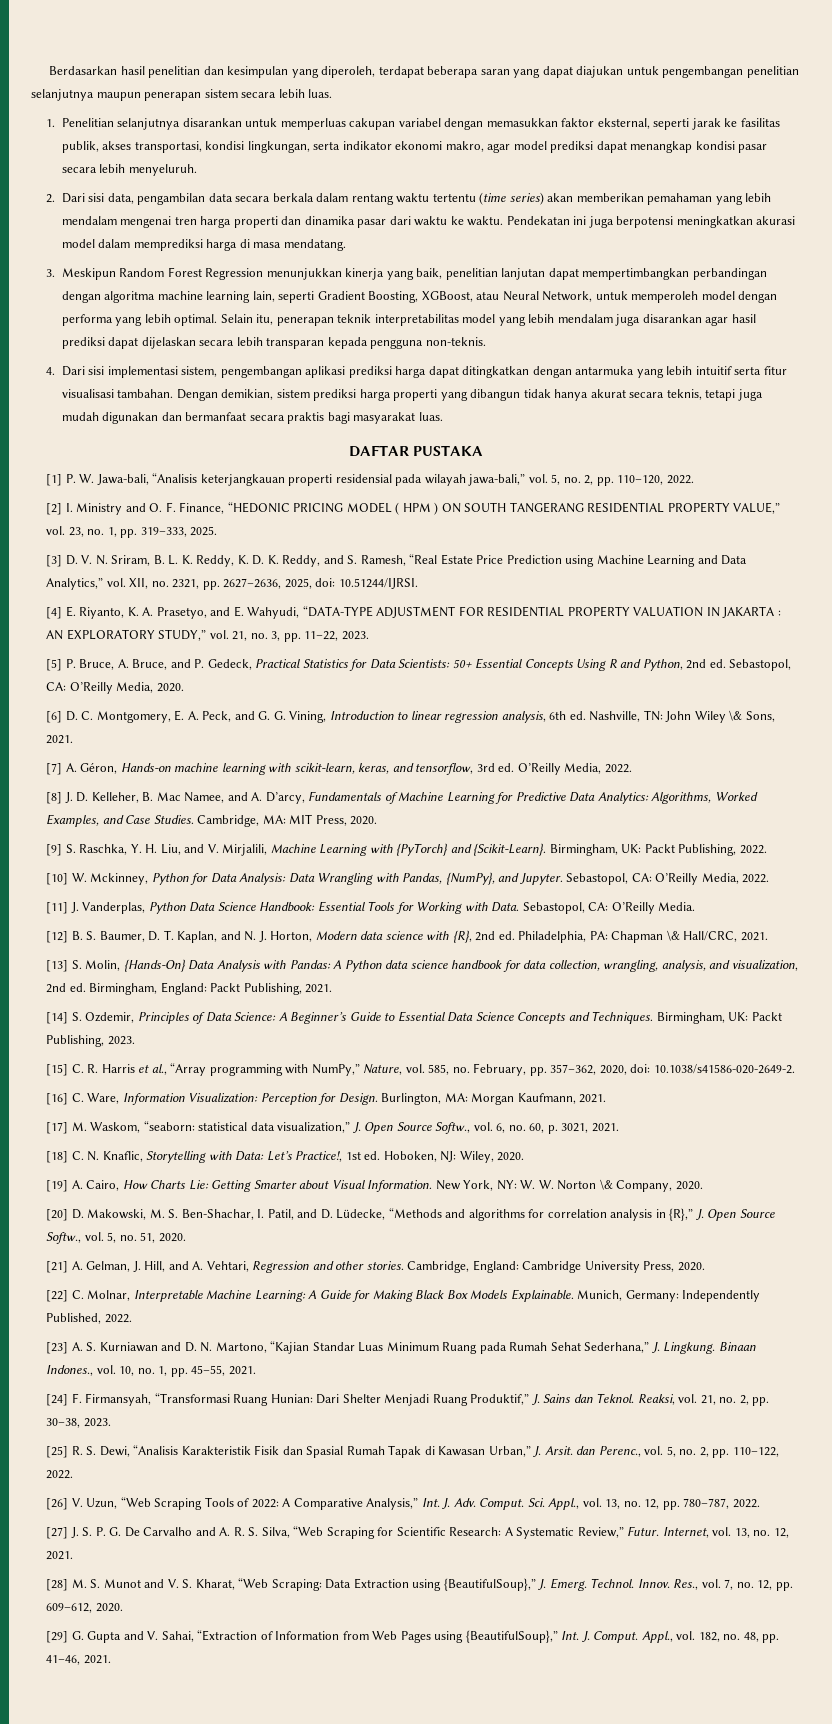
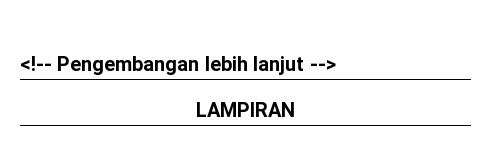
- Berdasarkan hasil penelitian dan kesimpulan yang diperoleh, terdapat beberapa saran yang dapat diajukan untuk pengembangan penelitian selanjutnya maupun penerapan sistem secara lebih luas.
- 1. Penelitian selanjutnya disarankan untuk memperluas cakupan variabel dengan memasukkan faktor eksternal, seperti jarak ke fasilitas publik, akses transportasi, kondisi lingkungan, serta indikator ekonomi makro, agar model prediksi dapat menangkap kondisi pasar secara lebih menyeluruh.
- 2. Dari sisi data, pengambilan data secara berkala dalam rentang waktu tertentu (time series) akan memberikan pemahaman yang lebih mendalam mengenai tren harga properti dan dinamika pasar dari waktu ke waktu. Pendekatan ini juga berpotensi meningkatkan akurasi model dalam memprediksi harga di masa mendatang.
- 3. Meskipun Random Forest Regression menunjukkan kinerja yang baik, penelitian lanjutan dapat mempertimbangkan perbandingan dengan algoritma machine learning lain, seperti Gradient Boosting, XGBoost, atau Neural Network, untuk memperoleh model dengan performa yang lebih optimal. Selain itu, penerapan teknik interpretabilitas model yang lebih mendalam juga disarankan agar hasil prediksi dapat dijelaskan secara lebih transparan kepada pengguna non-teknis.
- 4. Dari sisi implementasi sistem, pengembangan aplikasi prediksi harga dapat ditingkatkan dengan antarmuka yang lebih intuitif serta fitur visualisasi tambahan. Dengan demikian, sistem prediksi harga properti yang dibangun tidak hanya akurat secara teknis, tetapi juga mudah digunakan dan bermanfaat secara praktis bagi masyarakat luas.
- DAFTAR PUSTAKA
- [1] P. W. Jawa-bali, “Analisis keterjangkauan properti residensial pada wilayah jawa-bali,” vol. 5, no. 2, pp. 110–120, 2022.
- [2] I. Ministry and O. F. Finance, “HEDONIC PRICING MODEL ( HPM ) ON SOUTH TANGERANG RESIDENTIAL PROPERTY VALUE,” vol. 23, no. 1, pp. 319–333, 2025.
- [3] D. V. N. Sriram, B. L. K. Reddy, K. D. K. Reddy, and S. Ramesh, “Real Estate Price Prediction using Machine Learning and Data Analytics,” vol. XII, no. 2321, pp. 2627–2636, 2025, doi: 10.51244/IJRSI.
- [4] E. Riyanto, K. A. Prasetyo, and E. Wahyudi, “DATA-TYPE ADJUSTMENT FOR RESIDENTIAL PROPERTY VALUATION IN JAKARTA : AN EXPLORATORY STUDY,” vol. 21, no. 3, pp. 11–22, 2023.
- [5] P. Bruce, A. Bruce, and P. Gedeck, Practical Statistics for Data Scientists: 50+ Essential Concepts Using R and Python, 2nd ed. Sebastopol, CA: O’Reilly Media, 2020.
- [6] D. C. Montgomery, E. A. Peck, and G. G. Vining, Introduction to linear regression analysis, 6th ed. Nashville, TN: John Wiley \& Sons, 2021.
- [7] A. Géron, Hands-on machine learning with scikit-learn, keras, and tensorflow, 3rd ed. O’Reilly Media, 2022.
- [8] J. D. Kelleher, B. Mac Namee, and A. D’arcy, Fundamentals of Machine Learning for Predictive Data Analytics: Algorithms, Worked Examples, and Case Studies. Cambridge, MA: MIT Press, 2020.
- [9] S. Raschka, Y. H. Liu, and V. Mirjalili, Machine Learning with {PyTorch} and {Scikit-Learn}. Birmingham, UK: Packt Publishing, 2022.
- [10] W. Mckinney, Python for Data Analysis: Data Wrangling with Pandas, {NumPy}, and Jupyter. Sebastopol, CA: O’Reilly Media, 2022.
- [11] J. Vanderplas, Python Data Science Handbook: Essential Tools for Working with Data. Sebastopol, CA: O’Reilly Media.
- [12] B. S. Baumer, D. T. Kaplan, and N. J. Horton, Modern data science with {R}, 2nd ed. Philadelphia, PA: Chapman \& Hall/CRC, 2021.
- [13] S. Molin, {Hands-On} Data Analysis with Pandas: A Python data science handbook for data collection, wrangling, analysis, and visualization, 2nd ed. Birmingham, England: Packt Publishing, 2021.
- [14] S. Ozdemir, Principles of Data Science: A Beginner’s Guide to Essential Data Science Concepts and Techniques. Birmingham, UK: Packt Publishing, 2023.
- [15] C. R. Harris et al., “Array programming with NumPy,” Nature, vol. 585, no. February, pp. 357–362, 2020, doi: 10.1038/s41586-020-2649-2.
- [16] C. Ware, Information Visualization: Perception for Design. Burlington, MA: Morgan Kaufmann, 2021.
- [17] M. Waskom, “seaborn: statistical data visualization,” J. Open Source Softw., vol. 6, no. 60, p. 3021, 2021.
- [18] C. N. Knaflic, Storytelling with Data: Let’s Practice!, 1st ed. Hoboken, NJ: Wiley, 2020.
- [19] A. Cairo, How Charts Lie: Getting Smarter about Visual Information. New York, NY: W. W. Norton \& Company, 2020.
- [20] D. Makowski, M. S. Ben-Shachar, I. Patil, and D. Lüdecke, “Methods and algorithms for correlation analysis in {R},” J. Open Source Softw., vol. 5, no. 51, 2020.
- [21] A. Gelman, J. Hill, and A. Vehtari, Regression and other stories. Cambridge, England: Cambridge University Press, 2020.
- [22] C. Molnar, Interpretable Machine Learning: A Guide for Making Black Box Models Explainable. Munich, Germany: Independently Published, 2022.
- [23] A. S. Kurniawan and D. N. Martono, “Kajian Standar Luas Minimum Ruang pada Rumah Sehat Sederhana,” J. Lingkung. Binaan Indones., vol. 10, no. 1, pp. 45–55, 2021.
- [24] F. Firmansyah, “Transformasi Ruang Hunian: Dari Shelter Menjadi Ruang Produktif,” J. Sains dan Teknol. Reaksi, vol. 21, no. 2, pp. 30–38, 2023.
- [25] R. S. Dewi, “Analisis Karakteristik Fisik dan Spasial Rumah Tapak di Kawasan Urban,” J. Arsit. dan Perenc., vol. 5, no. 2, pp. 110–122, 2022.
- [26] V. Uzun, “Web Scraping Tools of 2022: A Comparative Analysis,” Int. J. Adv. Comput. Sci. Appl., vol. 13, no. 12, pp. 780–787, 2022.
- [27] J. S. P. G. De Carvalho and A. R. S. Silva, “Web Scraping for Scientific Research: A Systematic Review,” Futur. Internet, vol. 13, no. 12, 2021.
- [28] M. S. Munot and V. S. Kharat, “Web Scraping: Data Extraction using {BeautifulSoup},” J. Emerg. Technol. Innov. Res., vol. 7, no. 12, pp. 609–612, 2020.
- [29] G. Gupta and V. Sahai, “Extraction of Information from Web Pages using {BeautifulSoup},” Int. J. Comput. Appl., vol. 182, no. 48, pp. 41–46, 2021.
+ <!-- Pengembangan lebih lanjut -->
+ LAMPIRAN

